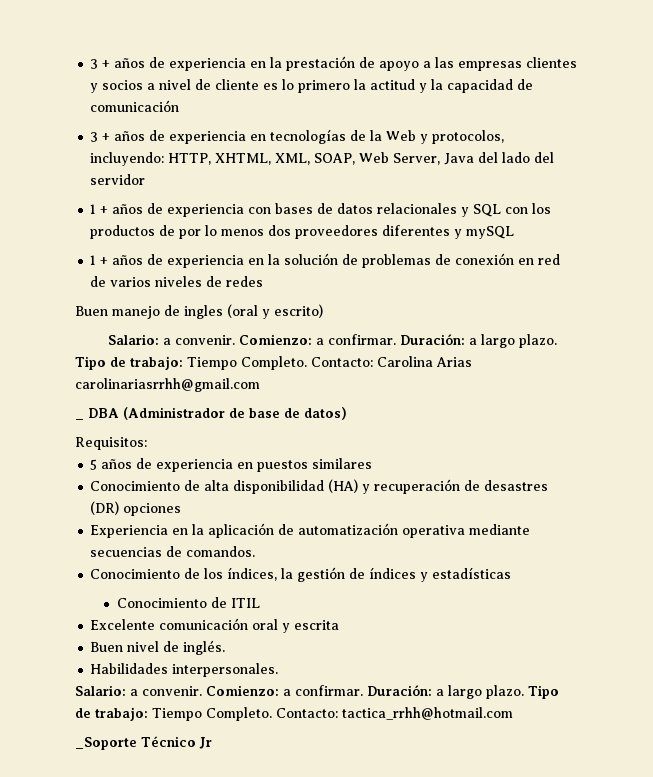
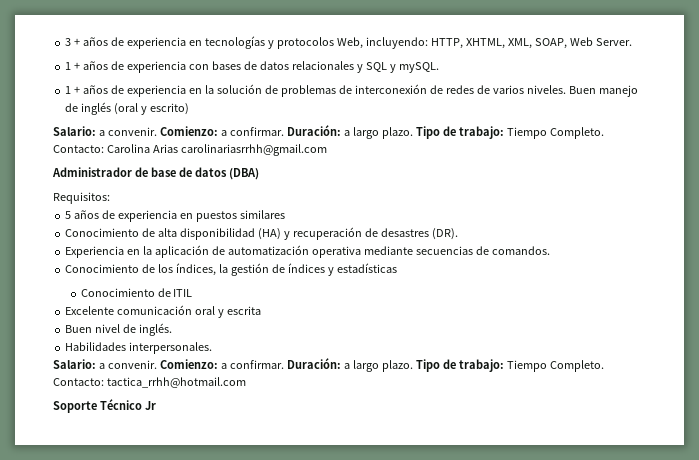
- 3 + años de experiencia en la prestación de apoyo a las empresas clientes y socios a nivel de cliente es lo primero la actitud y la capacidad de comunicación
- 3 + años de experiencia en tecnologías de la Web y protocolos, incluyendo: HTTP, XHTML, XML, SOAP, Web Server, Java del lado del servidor
+ 3 + años de experiencia en tecnologías y protocolos Web, incluyendo: HTTP, XHTML, XML, SOAP, Web Server.
- 1 + años de experiencia con bases de datos relacionales y SQL con los productos de por lo menos dos proveedores diferentes y mySQL
+ 1 + años de experiencia con bases de datos relacionales y SQL y mySQL.
- 1 + años de experiencia en la solución de problemas de conexión en red de varios niveles de redes
- Buen manejo de ingles (oral y escrito)
+ 1 + años de experiencia en la solución de problemas de interconexión de redes de varios niveles. Buen manejo de inglés (oral y escrito)
- _ DBA (Administrador de base de datos)
+ Administrador de base de datos (DBA)
- Conocimiento de alta disponibilidad (HA) y recuperación de desastres (DR) opciones
+ Conocimiento de alta disponibilidad (HA) y recuperación de desastres (DR).
- _Soporte Técnico Jr
+ Soporte Técnico Jr

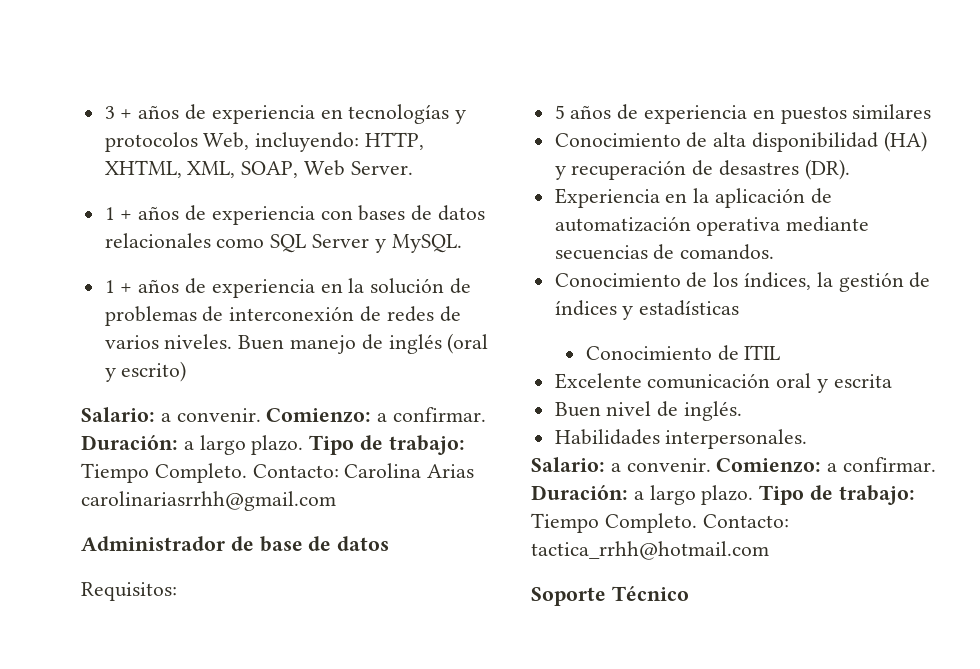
- 1 + años de experiencia con bases de datos relacionales y SQL y mySQL.
+ 1 + años de experiencia con bases de datos relacionales como SQL Server y MySQL.
- Administrador de base de datos (DBA)
+ Administrador de base de datos
- Soporte Técnico Jr
+ Soporte Técnico

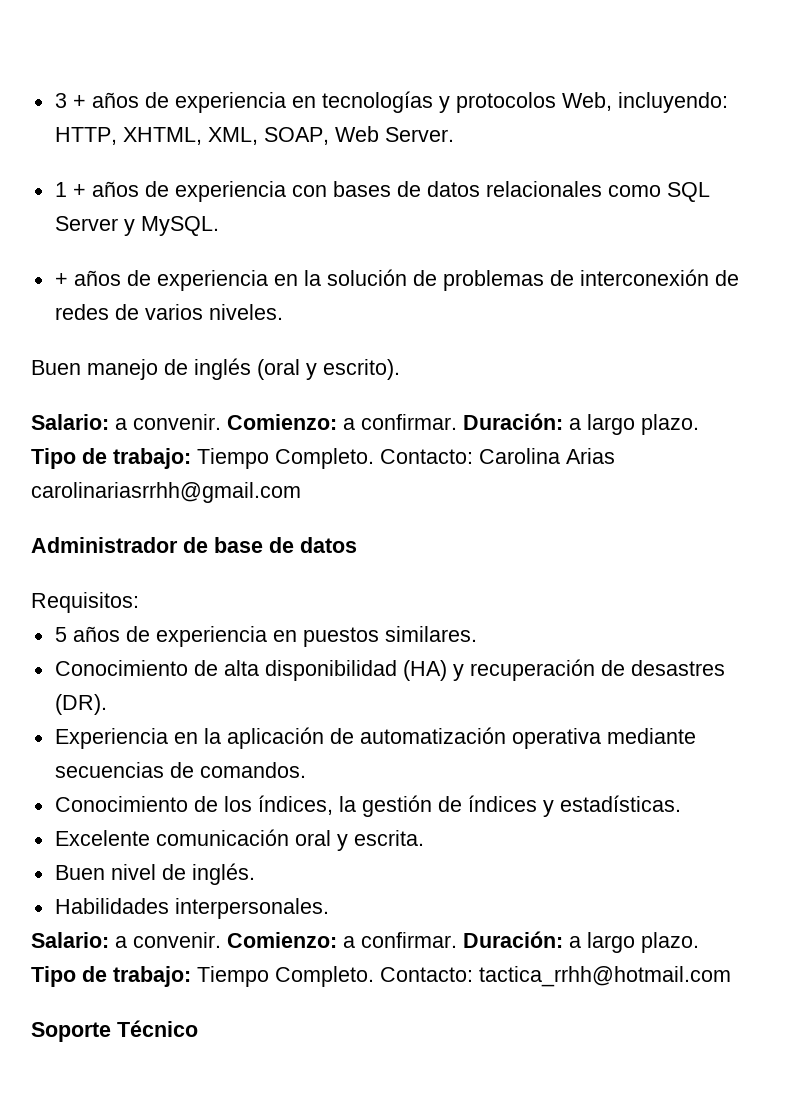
- 1 + años de experiencia en la solución de problemas de interconexión de redes de varios niveles. Buen manejo de inglés (oral y escrito)
+ + años de experiencia en la solución de problemas de interconexión de redes de varios niveles.
+ Buen manejo de inglés (oral y escrito).
- 5 años de experiencia en puestos similares
+ 5 años de experiencia en puestos similares.
- Conocimiento de los índices, la gestión de índices y estadísticas
- Conocimiento de ITIL
+ Conocimiento de los índices, la gestión de índices y estadísticas.
- Excelente comunicación oral y escrita
+ Excelente comunicación oral y escrita.

